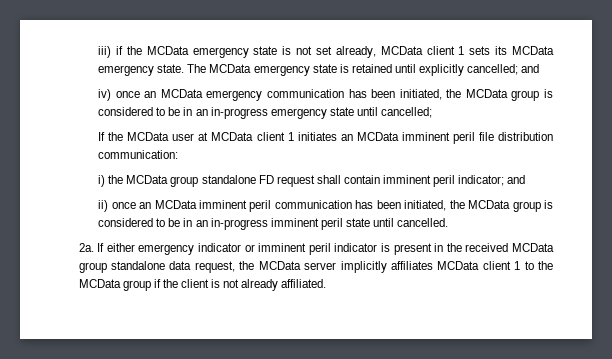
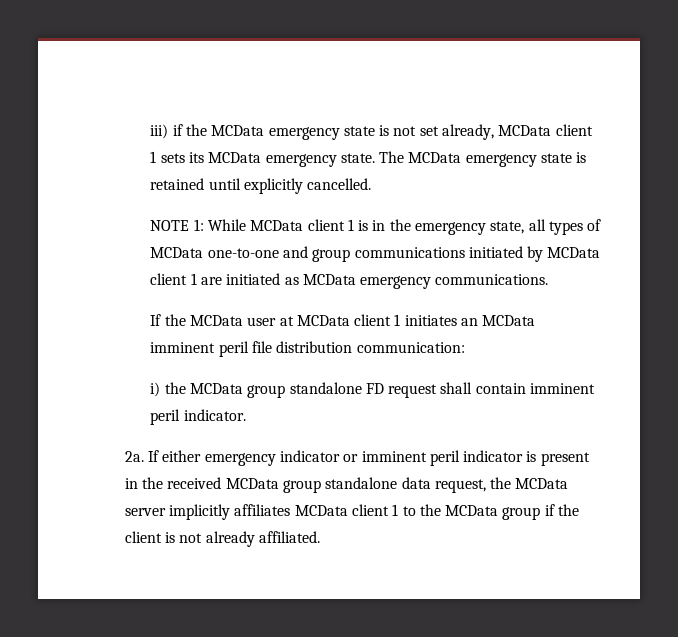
- The MCData emergency state is retained until explicitly cancelled; and
- iv) once an MCData emergency communication has been initiated, the MCData group is considered to be in an in-progress emergency state until cancelled;
+ The MCData emergency state is retained until explicitly cancelled.
+ NOTE 1: While MCData client 1 is in the emergency state, all types of MCData one-to-one and group communications initiated by MCData client 1 are initiated as MCData emergency communications.
- i) the MCData group standalone FD request shall contain imminent peril indicator; and
- ii) once an MCData imminent peril communication has been initiated, the MCData group is considered to be in an in-progress imminent peril state until cancelled.
+ i) the MCData group standalone FD request shall contain imminent peril indicator.

